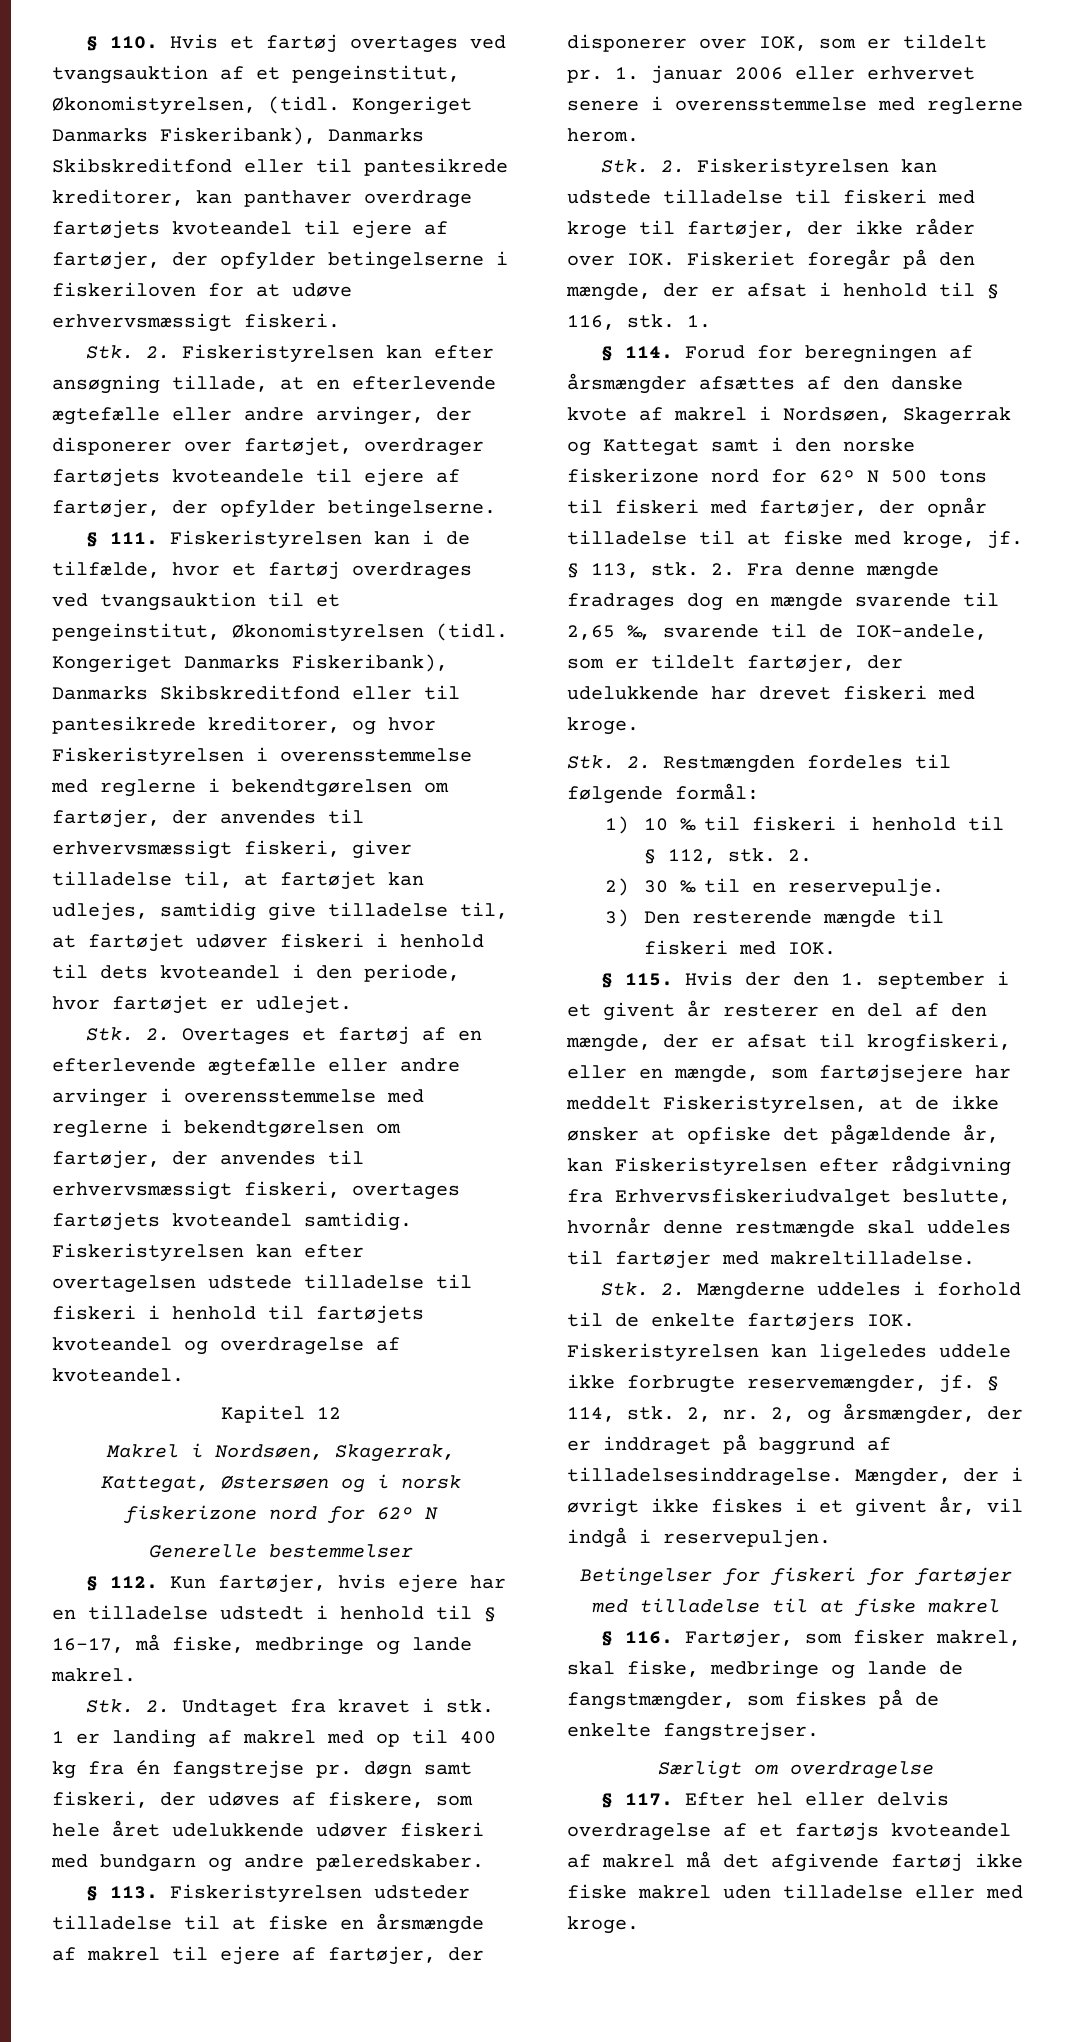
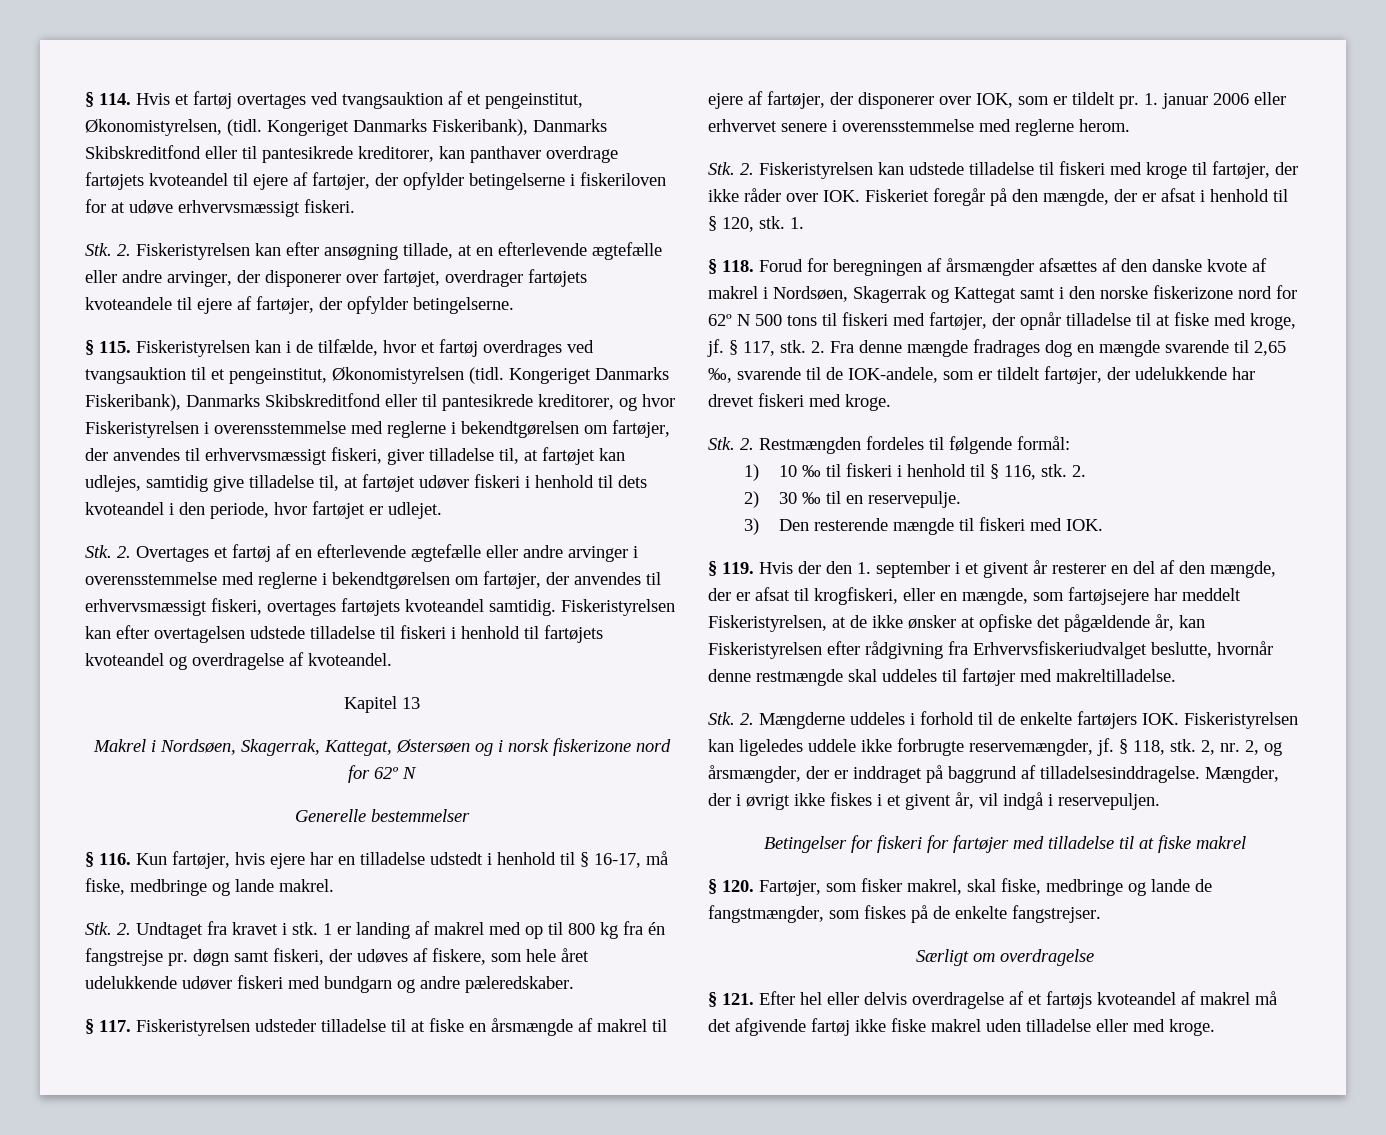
- § 110. Hvis et fartøj overtages ved tvangsauktion af et pengeinstitut, Økonomistyrelsen, (tidl.
+ § 114. Hvis et fartøj overtages ved tvangsauktion af et pengeinstitut, Økonomistyrelsen, (tidl.
- § 111. Fiskeristyrelsen kan i de tilfælde, hvor et fartøj overdrages ved tvangsauktion til et pengeinstitut, Økonomistyrelsen (tidl.
+ § 115. Fiskeristyrelsen kan i de tilfælde, hvor et fartøj overdrages ved tvangsauktion til et pengeinstitut, Økonomistyrelsen (tidl.
- Kapitel 12
+ Kapitel 13
- § 112. Kun fartøjer, hvis ejere har en tilladelse udstedt i henhold til § 16-17, må fiske, medbringe og lande makrel.
+ § 116. Kun fartøjer, hvis ejere har en tilladelse udstedt i henhold til § 16-17, må fiske, medbringe og lande makrel.
- 1 er landing af makrel med op til 400 kg fra én fangstrejse pr. døgn samt fiskeri, der udøves af fiskere, som hele året udelukkende udøver fiskeri med bundgarn og andre pæleredskaber.
+ 1 er landing af makrel med op til 800 kg fra én fangstrejse pr. døgn samt fiskeri, der udøves af fiskere, som hele året udelukkende udøver fiskeri med bundgarn og andre pæleredskaber.
- § 113. Fiskeristyrelsen udsteder tilladelse til at fiske en årsmængde af makrel til ejere af fartøjer, der disponerer over IOK, som er tildelt pr.
+ § 117. Fiskeristyrelsen udsteder tilladelse til at fiske en årsmængde af makrel til ejere af fartøjer, der disponerer over IOK, som er tildelt pr.
- Stk. 2. Fiskeristyrelsen kan udstede tilladelse til fiskeri med kroge til fartøjer, der ikke råder over IOK. Fiskeriet foregår på den mængde, der er afsat i henhold til § 116, stk.
+ Stk. 2. Fiskeristyrelsen kan udstede tilladelse til fiskeri med kroge til fartøjer, der ikke råder over IOK. Fiskeriet foregår på den mængde, der er afsat i henhold til § 120, stk.
- § 114. Forud for beregningen af årsmængder afsættes af den danske kvote af makrel i Nordsøen, Skagerrak og Kattegat samt i den norske fiskerizone nord for 62º N 500 tons til fiskeri med fartøjer, der opnår tilladelse til at fiske med kroge, jf.
+ § 118. Forud for beregningen af årsmængder afsættes af den danske kvote af makrel i Nordsøen, Skagerrak og Kattegat samt i den norske fiskerizone nord for 62º N 500 tons til fiskeri med fartøjer, der opnår tilladelse til at fiske med kroge, jf.
- § 113, stk.
+ § 117, stk.
- 1) 10 ‰ til fiskeri i henhold til § 112, stk.
+ 1) 10 ‰ til fiskeri i henhold til § 116, stk.
- § 115. Hvis der den 1. september i et givent år resterer en del af den mængde, der er afsat til krogfiskeri, eller en mængde, som fartøjsejere har meddelt Fiskeristyrelsen, at de ikke ønsker at opfiske det pågældende år, kan Fiskeristyrelsen efter rådgivning fra Erhvervsfiskeriudvalget beslutte, hvornår denne restmængde skal uddeles til fartøjer med makreltilladelse.
+ § 119. Hvis der den 1. september i et givent år resterer en del af den mængde, der er afsat til krogfiskeri, eller en mængde, som fartøjsejere har meddelt Fiskeristyrelsen, at de ikke ønsker at opfiske det pågældende år, kan Fiskeristyrelsen efter rådgivning fra Erhvervsfiskeriudvalget beslutte, hvornår denne restmængde skal uddeles til fartøjer med makreltilladelse.
- § 114, stk.
+ § 118, stk.
- § 116. Fartøjer, som fisker makrel, skal fiske, medbringe og lande de fangstmængder, som fiskes på de enkelte fangstrejser.
+ § 120. Fartøjer, som fisker makrel, skal fiske, medbringe og lande de fangstmængder, som fiskes på de enkelte fangstrejser.
- § 117. Efter hel eller delvis overdragelse af et fartøjs kvoteandel af makrel må det afgivende fartøj ikke fiske makrel uden tilladelse eller med kroge.
+ § 121. Efter hel eller delvis overdragelse af et fartøjs kvoteandel af makrel må det afgivende fartøj ikke fiske makrel uden tilladelse eller med kroge.

